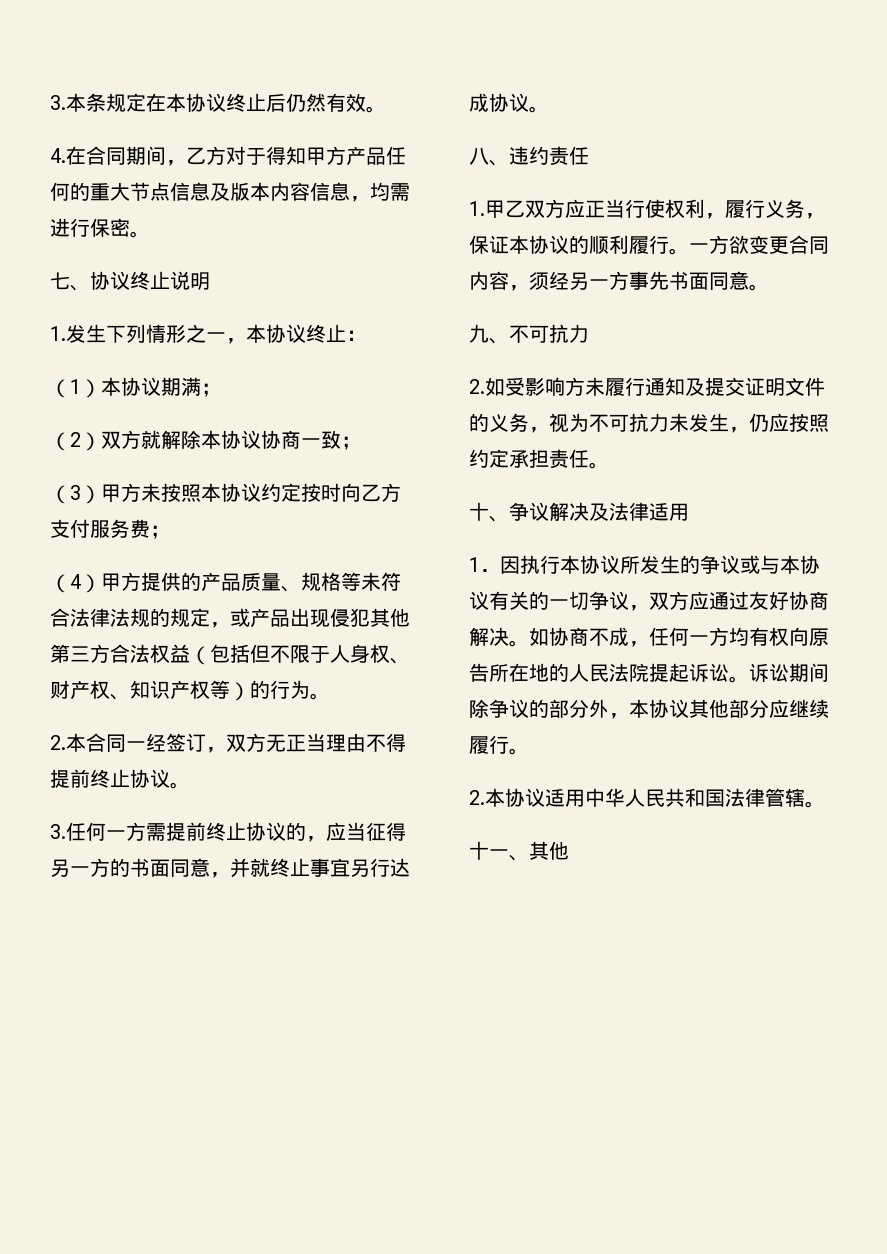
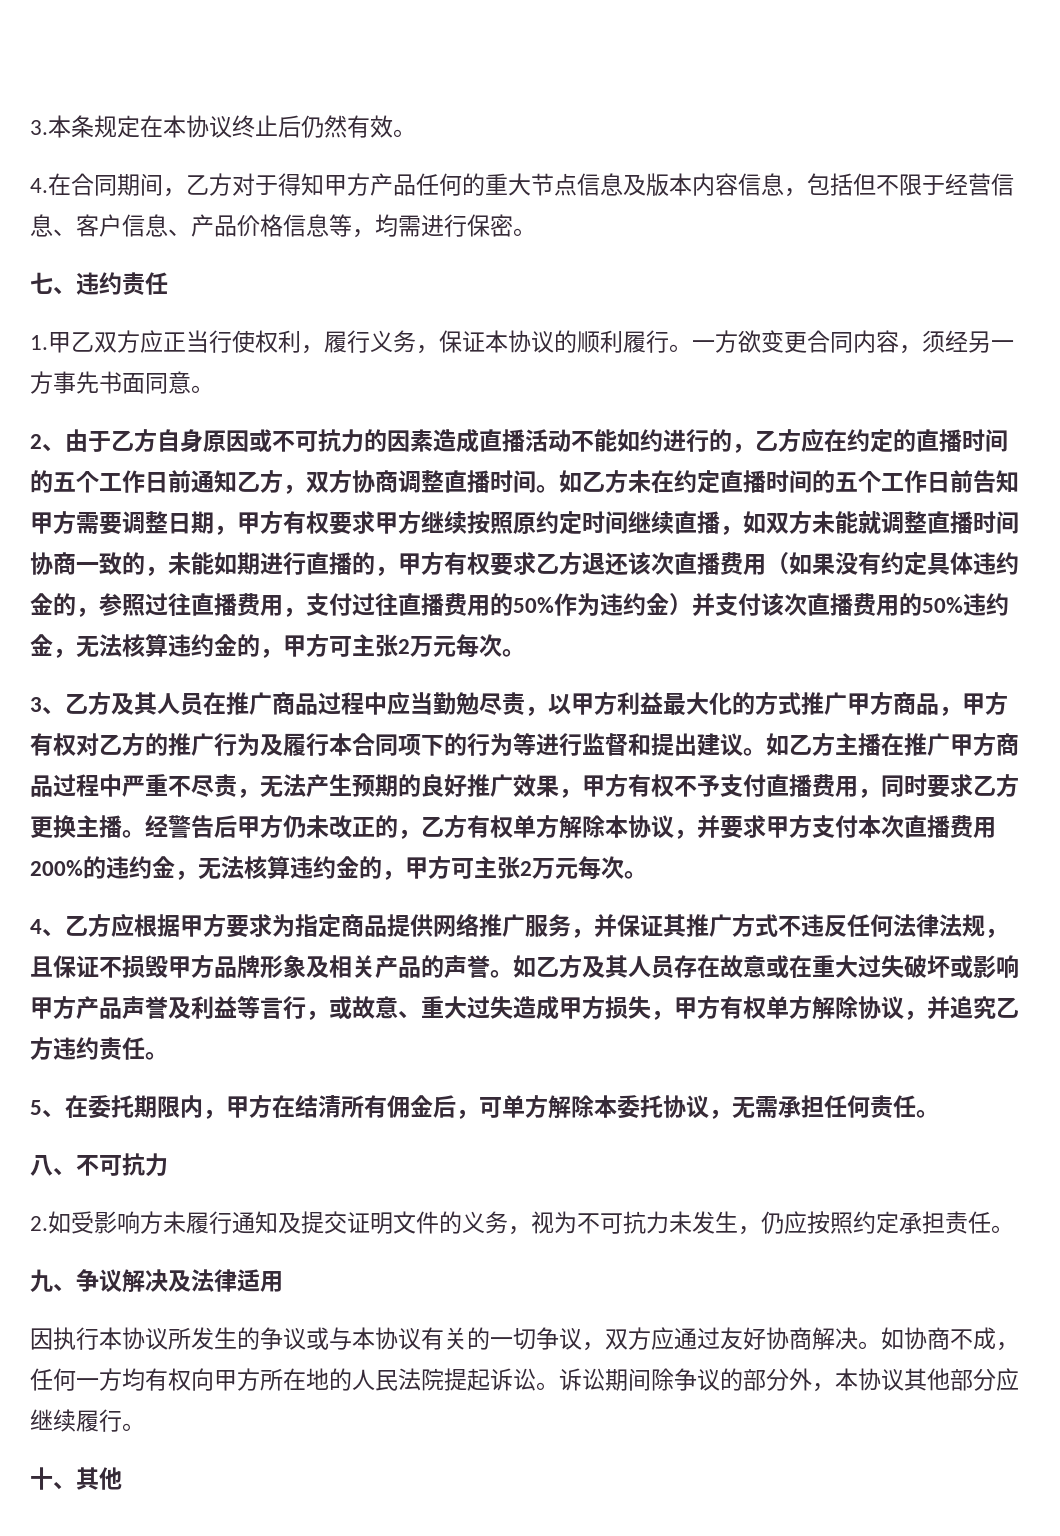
- 4.在合同期间，乙方对于得知甲方产品任何的重大节点信息及版本内容信息，均需进行保密。
+ 4.在合同期间，乙方对于得知甲方产品任何的重大节点信息及版本内容信息，包括但不限于经营信息、客户信息、产品价格信息等，均需进行保密。
- 七、协议终止说明
- 1.发生下列情形之一，本协议终止：
- （1）本协议期满；
- （2）双方就解除本协议协商一致；
- （3）甲方未按照本协议约定按时向乙方支付服务费；
- （4）甲方提供的产品质量、规格等未符合法律法规的规定，或产品出现侵犯其他第三方合法权益（包括但不限于人身权、财产权、知识产权等）的行为。
- 2.本合同一经签订，双方无正当理由不得提前终止协议。
- 3.任何一方需提前终止协议的，应当征得另一方的书面同意，并就终止事宜另行达成协议。
- 八、违约责任
+ 七、违约责任
- 九、不可抗力
+ 2、由于乙方自身原因或不可抗力的因素造成直播活动不能如约进行的，乙方应在约定的直播时间的五个工作日前通知乙方，双方协商调整直播时间。如乙方未在约定直播时间的五个工作日前告知甲方需要调整日期，甲方有权要求甲方继续按照原约定时间继续直播，如双方未能就调整直播时间协商一致的，未能如期进行直播的，甲方有权要求乙方退还该次直播费用（如果没有约定具体违约金的，参照过往直播费用，支付过往直播费用的50%作为违约金）并支付该次直播费用的50%违约金，无法核算违约金的，甲方可主张2万元每次。
+ 3、乙方及其人员在推广商品过程中应当勤勉尽责，以甲方利益最大化的方式推广甲方商品，甲方有权对乙方的推广行为及履行本合同项下的行为等进行监督和提出建议。如乙方主播在推广甲方商品过程中严重不尽责，无法产生预期的良好推广效果，甲方有权不予支付直播费用，同时要求乙方更换主播。经警告后甲方仍未改正的，乙方有权单方解除本协议，并要求甲方支付本次直播费用200%的违约金，无法核算违约金的，甲方可主张2万元每次。
+ 4、乙方应根据甲方要求为指定商品提供网络推广服务，并保证其推广方式不违反任何法律法规，且保证不损毁甲方品牌形象及相关产品的声誉。如乙方及其人员存在故意或在重大过失破坏或影响甲方产品声誉及利益等言行，或故意、重大过失造成甲方损失，甲方有权单方解除协议，并追究乙方违约责任。
+ 5、在委托期限内，甲方在结清所有佣金后，可单方解除本委托协议，无需承担任何责任。
+ 八、不可抗力
- 十、争议解决及法律适用
+ 九、争议解决及法律适用
- 1．因执行本协议所发生的争议或与本协议有关的一切争议，双方应通过友好协商解决。
+ 因执行本协议所发生的争议或与本协议有关的一切争议，双方应通过友好协商解决。
- 如协商不成，任何一方均有权向原告所在地的人民法院提起诉讼。
+ 如协商不成，任何一方均有权向甲方所在地的人民法院提起诉讼。
- 2.本协议适用中华人民共和国法律管辖。
- 十一、其他
+ 十、其他

